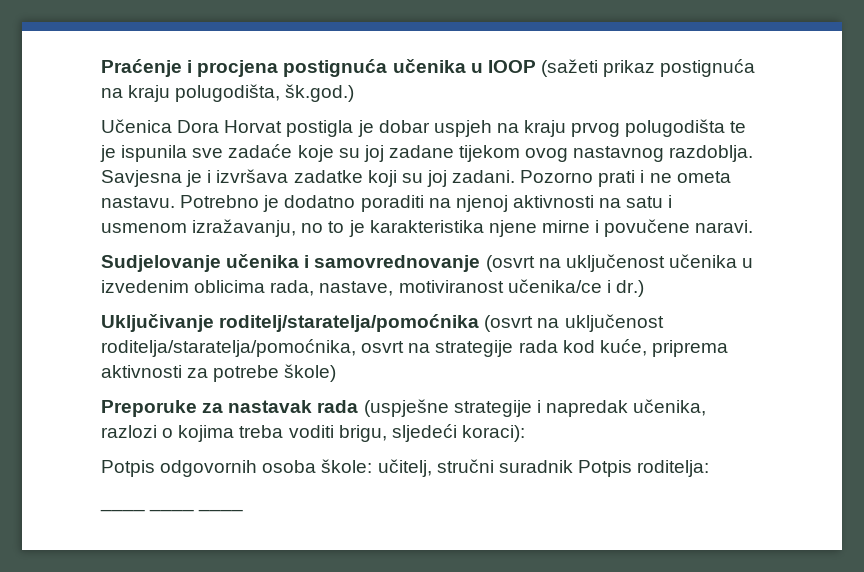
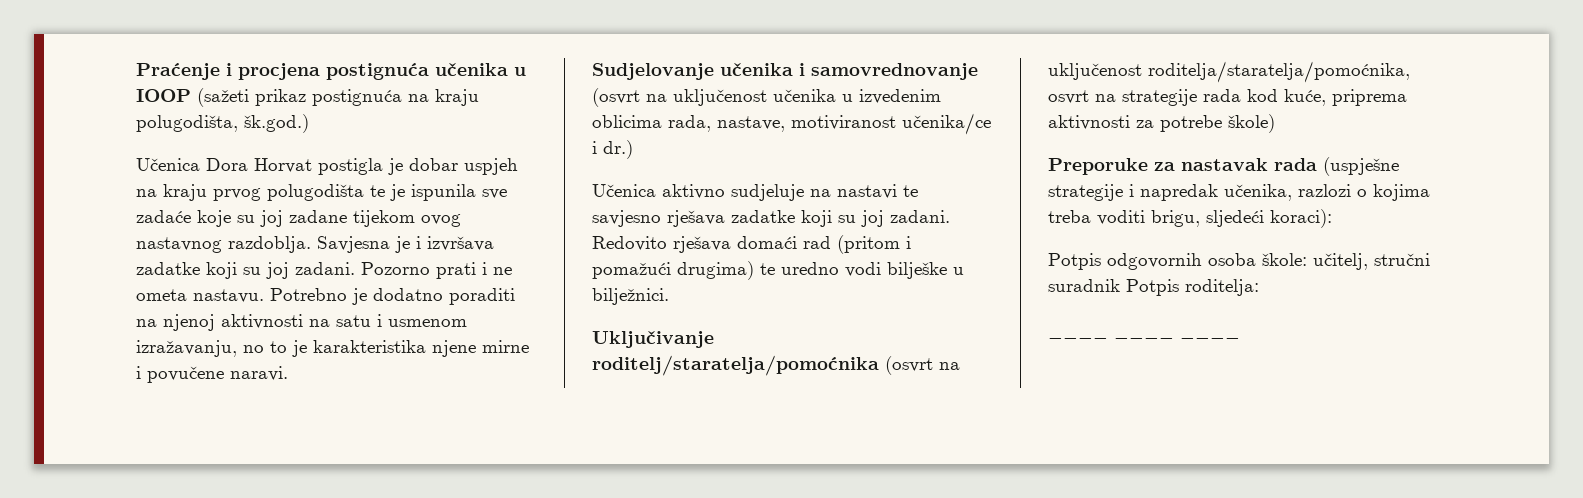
+ Učenica aktivno sudjeluje na nastavi te savjesno rješava zadatke koji su joj zadani. Redovito rješava domaći rad (pritom i pomažući drugima) te uredno vodi bilješke u bilježnici.

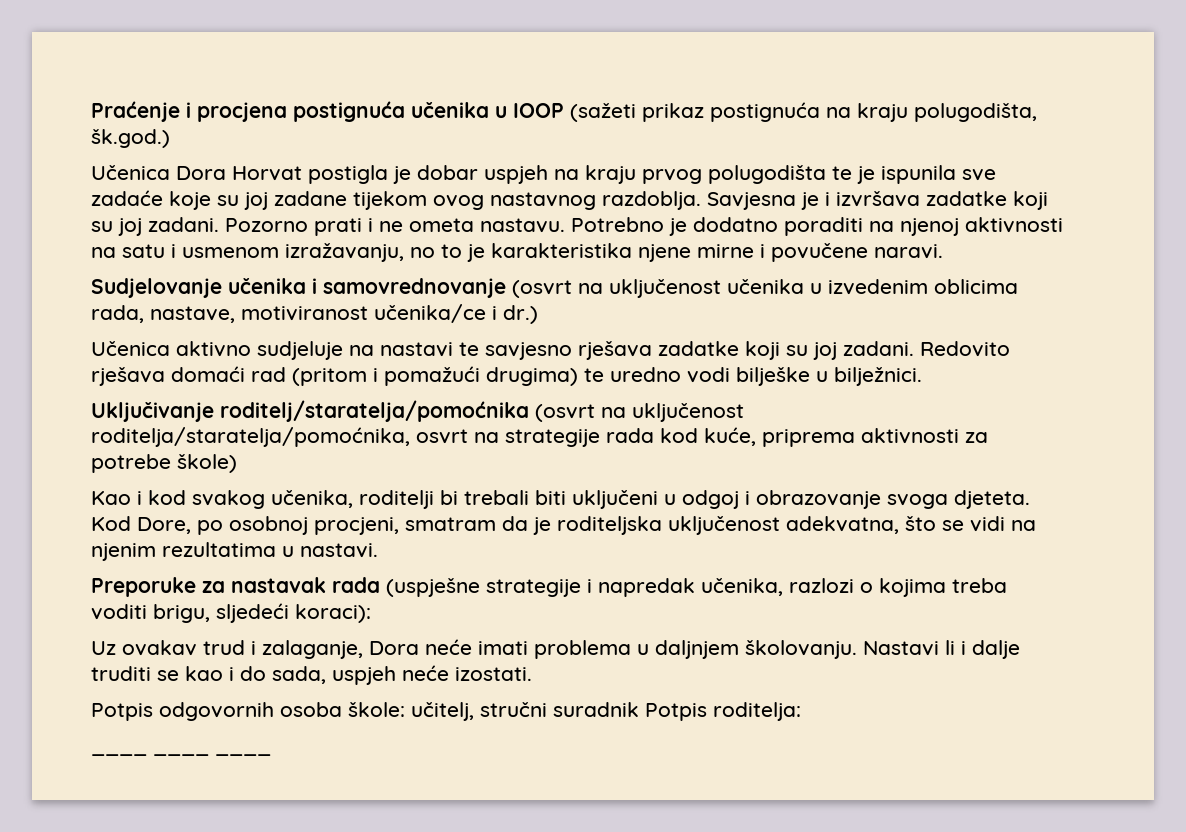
+ Kao i kod svakog učenika, roditelji bi trebali biti uključeni u odgoj i obrazovanje svoga djeteta. Kod Dore, po osobnoj procjeni, smatram da je roditeljska uključenost adekvatna, što se vidi na njenim rezultatima u nastavi.
+ Uz ovakav trud i zalaganje, Dora neće imati problema u daljnjem školovanju. Nastavi li i dalje truditi se kao i do sada, uspjeh neće izostati.

